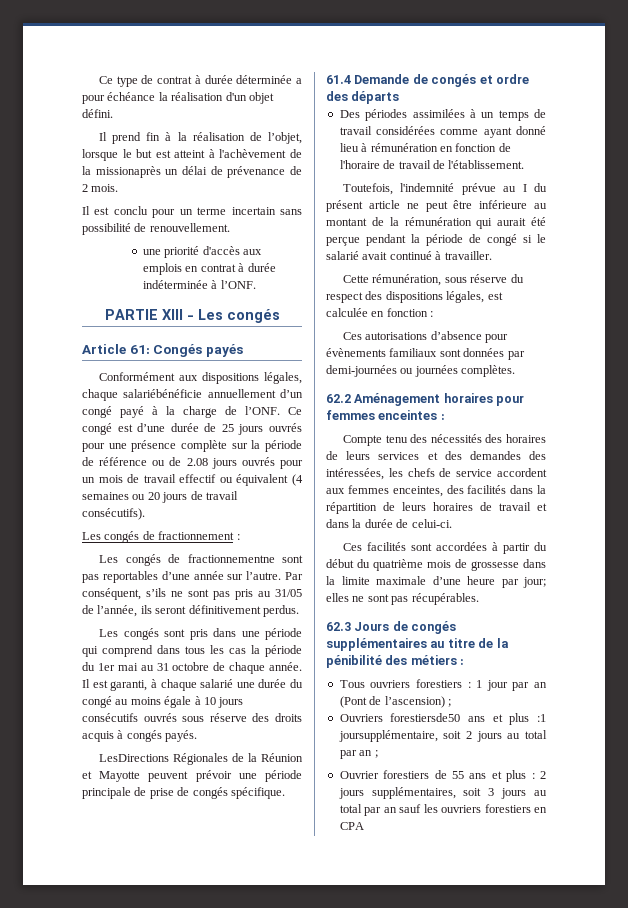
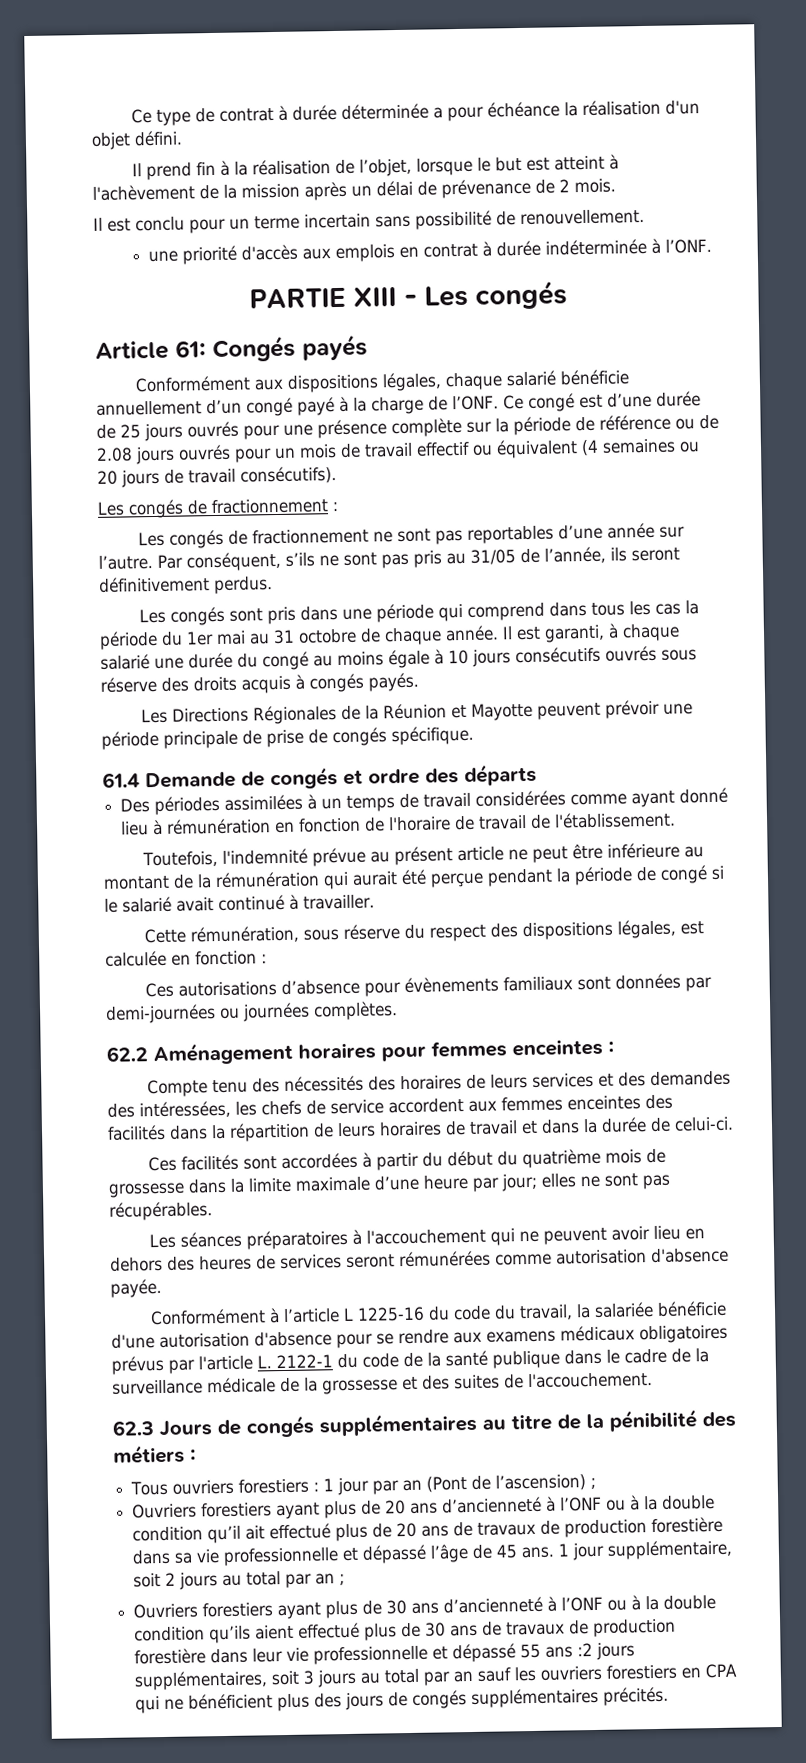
- Il prend fin à la réalisation de l’objet, lorsque le but est atteint à l'achèvement de la missionaprès un délai de prévenance de 2 mois.
+ Il prend fin à la réalisation de l’objet, lorsque le but est atteint à l'achèvement de la mission après un délai de prévenance de 2 mois.
- Conformément aux dispositions légales, chaque salariébénéficie annuellement d’un congé payé à la charge de l’ONF.
+ Conformément aux dispositions légales, chaque salarié bénéficie annuellement d’un congé payé à la charge de l’ONF.
- Les congés de fractionnementne sont pas reportables d’une année sur l’autre.
+ Les congés de fractionnement ne sont pas reportables d’une année sur l’autre.
- LesDirections Régionales de la Réunion et Mayotte peuvent prévoir une période principale de prise de congés spécifique.
+ Les Directions Régionales de la Réunion et Mayotte peuvent prévoir une période principale de prise de congés spécifique.
- Toutefois, l'indemnité prévue au I du présent article ne peut être inférieure au montant de la rémunération qui aurait été perçue pendant la période de congé si le salarié avait continué à travailler.
+ Toutefois, l'indemnité prévue au présent article ne peut être inférieure au montant de la rémunération qui aurait été perçue pendant la période de congé si le salarié avait continué à travailler.
- Compte tenu des nécessités des horaires de leurs services et des demandes des intéressées, les chefs de service accordent aux femmes enceintes, des facilités dans la répartition de leurs horaires de travail et dans la durée de celui-ci.
+ Compte tenu des nécessités des horaires de leurs services et des demandes des intéressées, les chefs de service accordent aux femmes enceintes des facilités dans la répartition de leurs horaires de travail et dans la durée de celui-ci.
+ Les séances préparatoires à l'accouchement qui ne peuvent avoir lieu en dehors des heures de services seront rémunérées comme autorisation d'absence payée.
+ Conformément à l’article L 1225-16 du code du travail, la salariée bénéficie d'une autorisation d'absence pour se rendre aux examens médicaux obligatoires prévus par l'article L. 2122-1 du code de la santé publique dans le cadre de la surveillance médicale de la grossesse et des suites de l'accouchement.
- Ouvriers forestiersde50 ans et plus :1 joursupplémentaire, soit 2 jours au total par an ;
+ Ouvriers forestiers ayant plus de 20 ans d’ancienneté à l’ONF ou à la double condition qu’il ait effectué plus de 20 ans de travaux de production forestière dans sa vie professionnelle et dépassé l’âge de 45 ans. 1 jour supplémentaire, soit 2 jours au total par an ;
- Ouvrier forestiers de 55 ans et plus : 2 jours supplémentaires, soit 3 jours au total par an sauf les ouvriers forestiers en CPA
+ Ouvriers forestiers ayant plus de 30 ans d’ancienneté à l’ONF ou à la double condition qu’ils aient effectué plus de 30 ans de travaux de production forestière dans leur vie professionnelle et dépassé 55 ans :2 jours supplémentaires, soit 3 jours au total par an sauf les ouvriers forestiers en CPA qui ne bénéficient plus des jours de congés supplémentaires précités.

